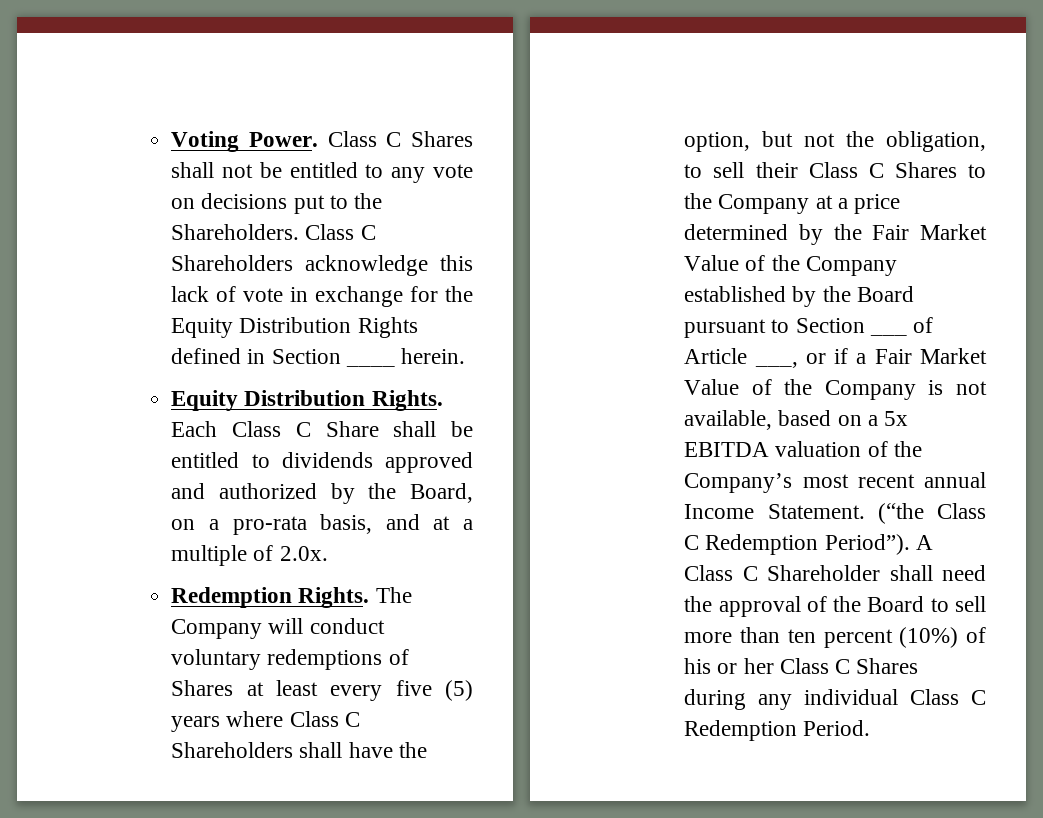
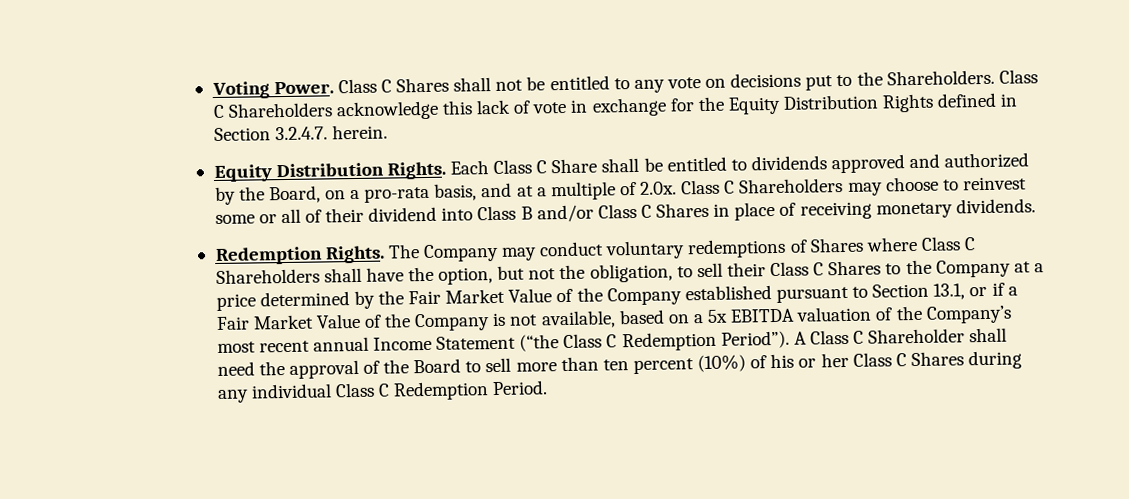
- Class C Shareholders acknowledge this lack of vote in exchange for the Equity Distribution Rights defined in Section ____ herein.
+ Class C Shareholders acknowledge this lack of vote in exchange for the Equity Distribution Rights defined in Section 3.2.4.7. herein.
- Each Class C Share shall be entitled to dividends approved and authorized by the Board, on a pro-rata basis, and at a multiple of 2.0x.
+ Each Class C Share shall be entitled to dividends approved and authorized by the Board, on a pro-rata basis, and at a multiple of 2.0x. Class C Shareholders may choose to reinvest some or all of their dividend into Class B and/or Class C Shares in place of receiving monetary dividends.
- The Company will conduct voluntary redemptions of Shares at least every five (5) years where Class C Shareholders shall have the option, but not the obligation, to sell their Class C Shares to the Company at a price determined by the Fair Market Value of the Company established by the Board pursuant to Section ___ of Article ___, or if a Fair Market Value of the Company is not available, based on a 5x EBITDA valuation of the Company’s most recent annual Income Statement. (“the Class C Redemption Period”).
+ The Company may conduct voluntary redemptions of Shares where Class C Shareholders shall have the option, but not the obligation, to sell their Class C Shares to the Company at a price determined by the Fair Market Value of the Company established pursuant to Section 13.1, or if a Fair Market Value of the Company is not available, based on a 5x EBITDA valuation of the Company’s most recent annual Income Statement (“the Class C Redemption Period”).

